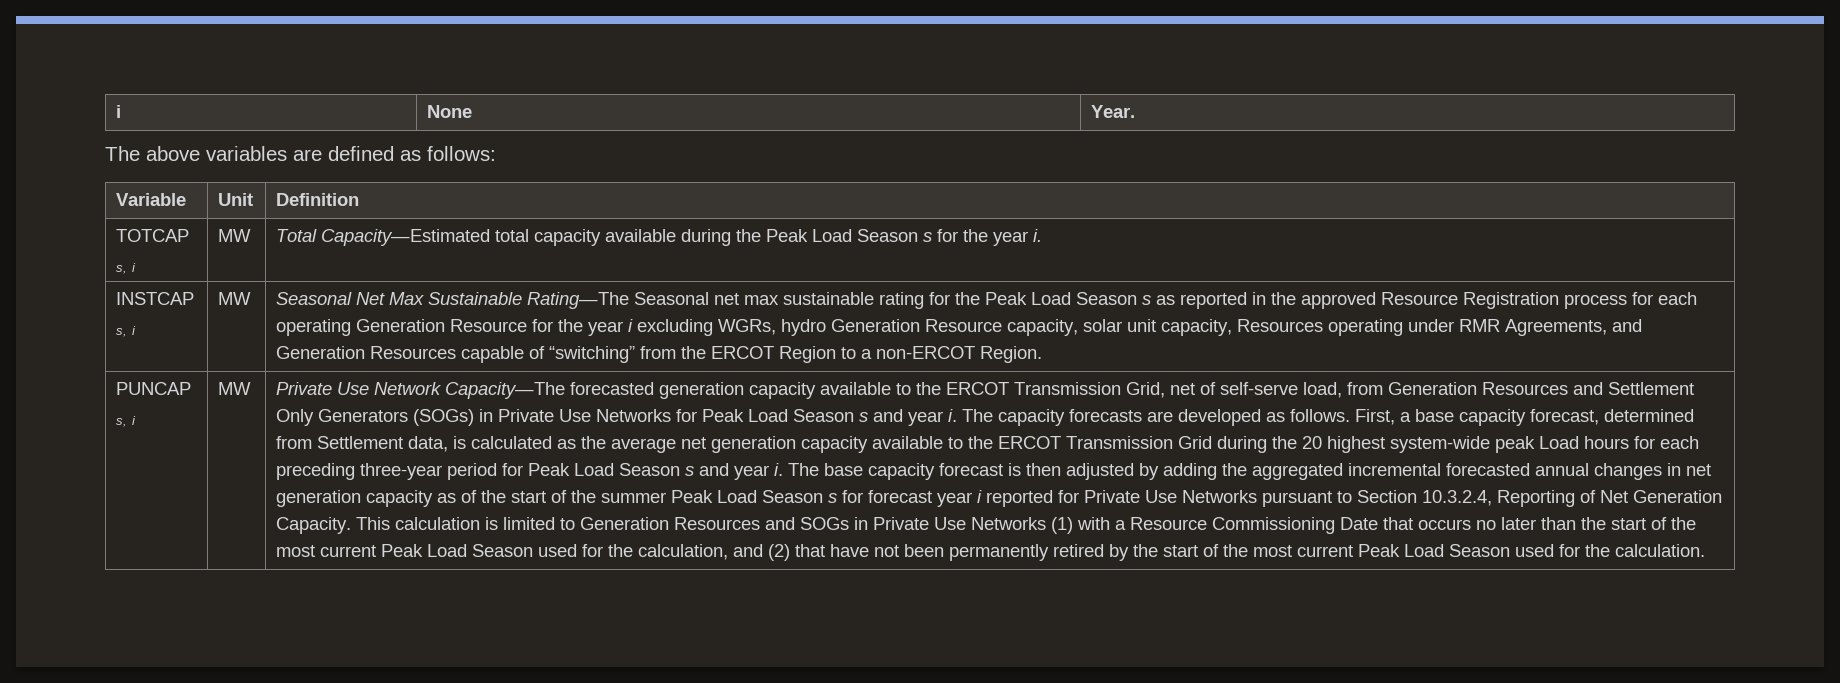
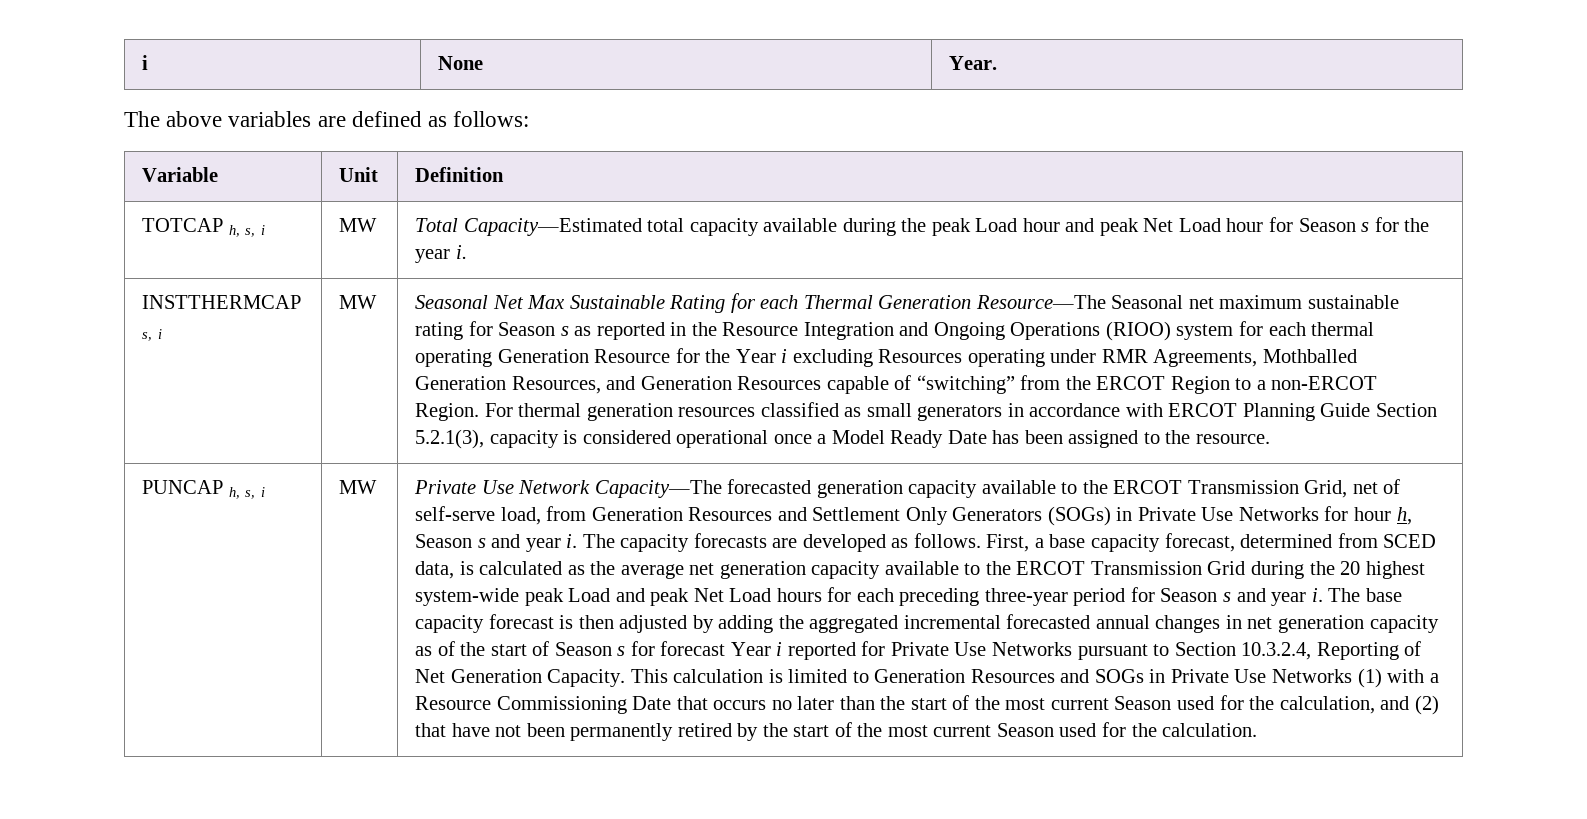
- TOTCAP s, i | MW | Total Capacity—Estimated total capacity available during the Peak Load Season s for the year i.
+ TOTCAP h, s, i | MW | Total Capacity—Estimated total capacity available during the peak Load hour and peak Net Load hour for Season s for the year i.
- INSTCAP s, i
+ INSTTHERMCAP s, i
- Seasonal Net Max Sustainable Rating—The Seasonal net max sustainable rating for the Peak Load Season s as reported in the approved Resource Registration process for each operating Generation Resource for the year i excluding WGRs, hydro Generation Resource capacity, solar unit capacity, Resources operating under RMR Agreements, and Generation Resources capable of “switching” from the ERCOT Region to a non-ERCOT Region.
+ Seasonal Net Max Sustainable Rating for each Thermal Generation Resource—The Seasonal net maximum sustainable rating for Season s as reported in the Resource Integration and Ongoing Operations (RIOO) system for each thermal operating Generation Resource for the Year i excluding Resources operating under RMR Agreements, Mothballed Generation Resources, and Generation Resources capable of “switching” from the ERCOT Region to a non-ERCOT Region. For thermal generation resources classified as small generators in accordance with ERCOT Planning Guide Section 5.2.1(3), capacity is considered operational once a Model Ready Date has been assigned to the resource.
- PUNCAP s, i
+ PUNCAP h, s, i
- Private Use Network Capacity—The forecasted generation capacity available to the ERCOT Transmission Grid, net of self-serve load, from Generation Resources and Settlement Only Generators (SOGs) in Private Use Networks for Peak Load Season s and year i.
+ Private Use Network Capacity—The forecasted generation capacity available to the ERCOT Transmission Grid, net of self-serve load, from Generation Resources and Settlement Only Generators (SOGs) in Private Use Networks for hour h, Season s and year i.
- First, a base capacity forecast, determined from Settlement data, is calculated as the average net generation capacity available to the ERCOT Transmission Grid during the 20 highest system-wide peak Load hours for each preceding three-year period for Peak Load Season s and year i.
+ First, a base capacity forecast, determined from SCED data, is calculated as the average net generation capacity available to the ERCOT Transmission Grid during the 20 highest system-wide peak Load and peak Net Load hours for each preceding three-year period for Season s and year i.
- The base capacity forecast is then adjusted by adding the aggregated incremental forecasted annual changes in net generation capacity as of the start of the summer Peak Load Season s for forecast year i reported for Private Use Networks pursuant to Section 10.3.2.4, Reporting of Net Generation Capacity.
+ The base capacity forecast is then adjusted by adding the aggregated incremental forecasted annual changes in net generation capacity as of the start of Season s for forecast Year i reported for Private Use Networks pursuant to Section 10.3.2.4, Reporting of Net Generation Capacity.
- This calculation is limited to Generation Resources and SOGs in Private Use Networks (1) with a Resource Commissioning Date that occurs no later than the start of the most current Peak Load Season used for the calculation, and (2) that have not been permanently retired by the start of the most current Peak Load Season used for the calculation.
+ This calculation is limited to Generation Resources and SOGs in Private Use Networks (1) with a Resource Commissioning Date that occurs no later than the start of the most current Season used for the calculation, and (2) that have not been permanently retired by the start of the most current Season used for the calculation.

